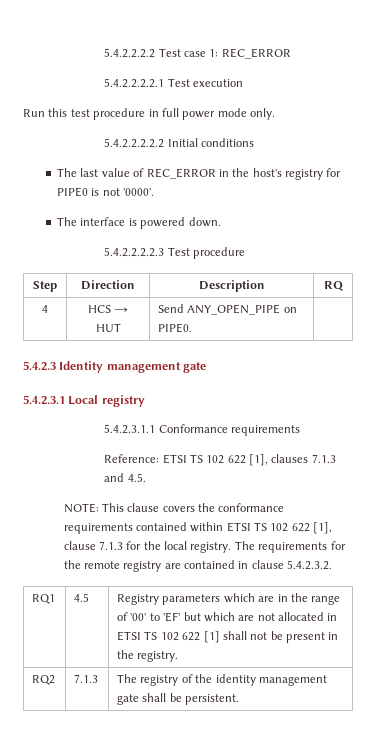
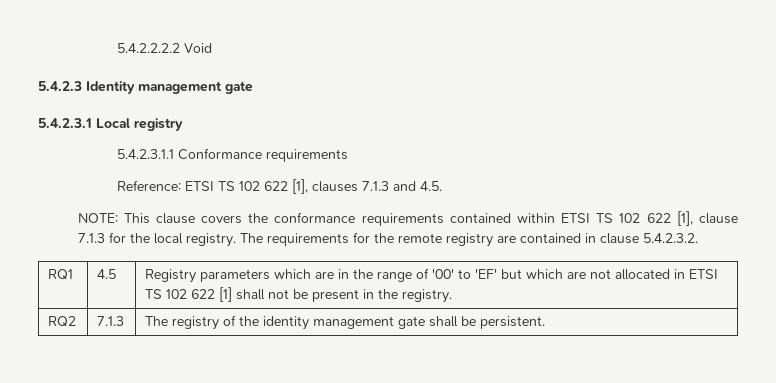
- 5.4.2.2.2.2 Test case 1: REC_ERROR
- 5.4.2.2.2.2.1 Test execution
- Run this test procedure in full power mode only.
- 5.4.2.2.2.2.2 Initial conditions
- The last value of REC_ERROR in the host's registry for PIPE0 is not '0000'.
- The interface is powered down.
- 5.4.2.2.2.2.3 Test procedure
- Step | Direction | Description | RQ
- 4 | HCS → HUT | Send ANY_OPEN_PIPE on PIPE0. |
+ 5.4.2.2.2.2 Void

